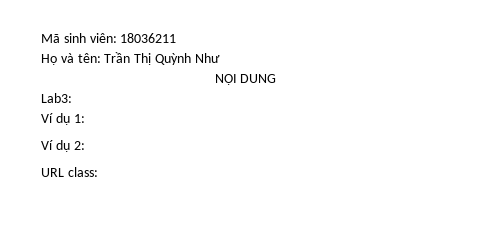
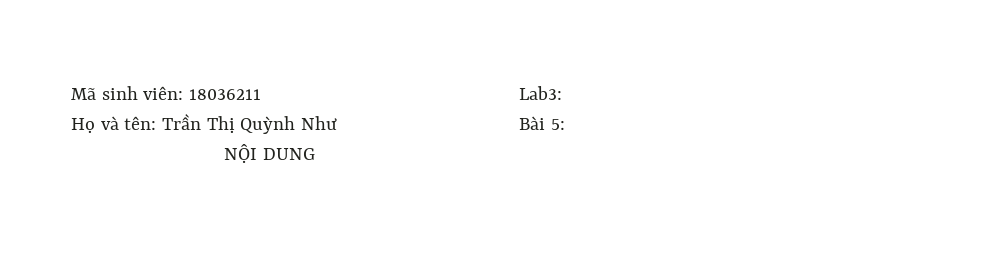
- Ví dụ 1:
- Ví dụ 2:
- URL class:
+ Bài 5:

